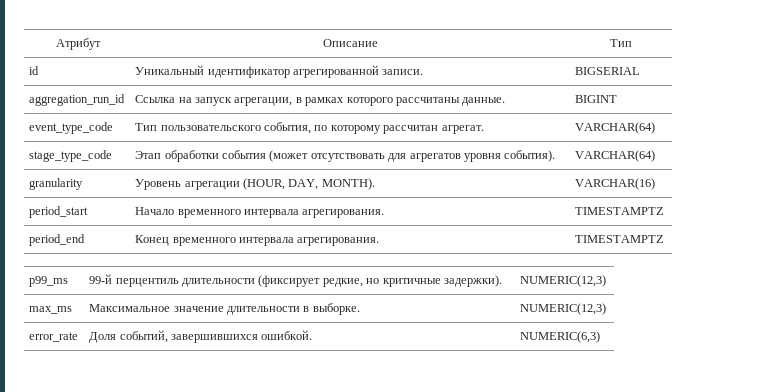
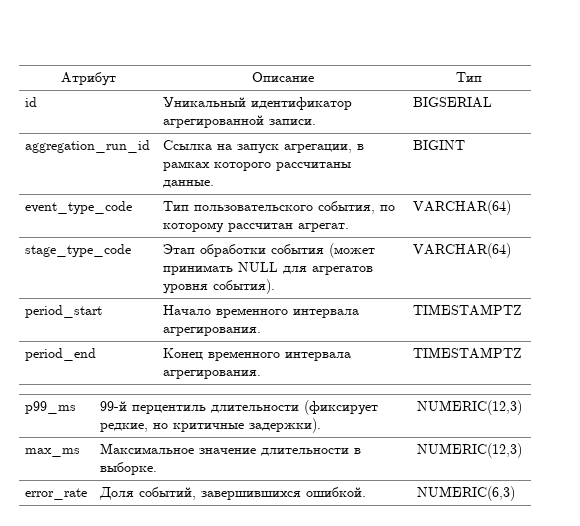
- stage_type_code | Этап обработки события (может отсутствовать для агрегатов уровня события). | VARCHAR(64)
+ stage_type_code | Этап обработки события (может принимать NULL для агрегатов уровня события). | VARCHAR(64)
- granularity | Уровень агрегации (HOUR, DAY, MONTH). | VARCHAR(16)

